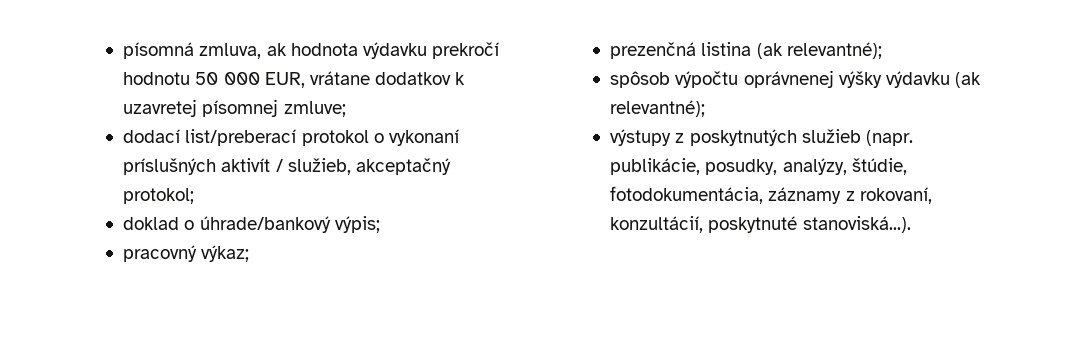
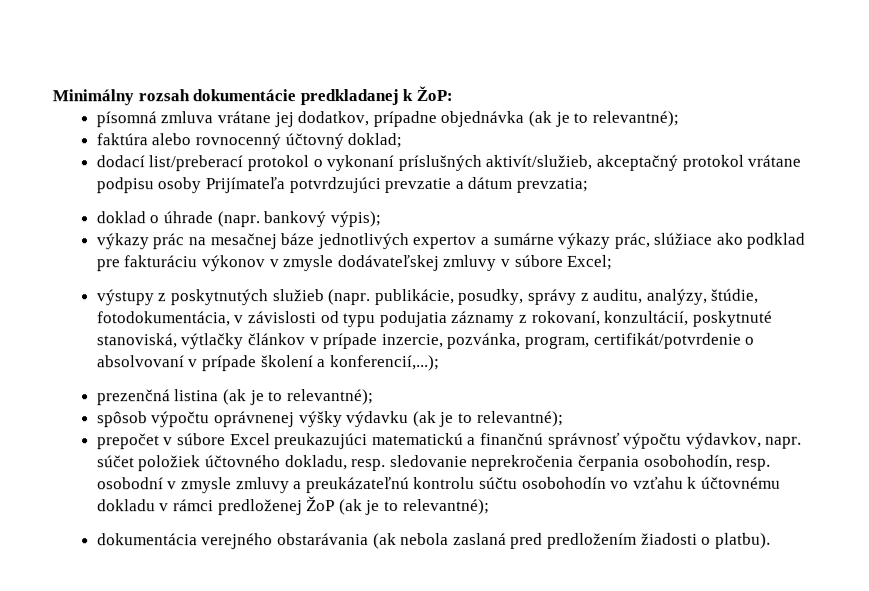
- písomná zmluva, ak hodnota výdavku prekročí hodnotu 50 000 EUR, vrátane dodatkov k uzavretej písomnej zmluve;
+ Minimálny rozsah dokumentácie predkladanej k ŽoP:
+ písomná zmluva vrátane jej dodatkov, prípadne objednávka (ak je to relevantné);
+ faktúra alebo rovnocenný účtovný doklad;
- dodací list/preberací protokol o vykonaní príslušných aktivít / služieb, akceptačný protokol;
- doklad o úhrade/bankový výpis;
- pracovný výkaz;
+ dodací list/preberací protokol o vykonaní príslušných aktivít/služieb, akceptačný protokol vrátane podpisu osoby Prijímateľa potvrdzujúci prevzatie a dátum prevzatia;
+ doklad o úhrade (napr. bankový výpis);
+ výkazy prác na mesačnej báze jednotlivých expertov a sumárne výkazy prác, slúžiace ako podklad pre fakturáciu výkonov v zmysle dodávateľskej zmluvy v súbore Excel;
+ výstupy z poskytnutých služieb (napr. publikácie, posudky, správy z auditu, analýzy, štúdie, fotodokumentácia, v závislosti od typu podujatia záznamy z rokovaní, konzultácií, poskytnuté stanoviská, výtlačky článkov v prípade inzercie, pozvánka, program, certifikát/potvrdenie o absolvovaní v prípade školení a konferencií,...);
- prezenčná listina (ak relevantné);
+ prezenčná listina (ak je to relevantné);
- spôsob výpočtu oprávnenej výšky výdavku (ak relevantné);
- výstupy z poskytnutých služieb (napr. publikácie, posudky, analýzy, štúdie, fotodokumentácia, záznamy z rokovaní, konzultácií, poskytnuté stanoviská...).
+ spôsob výpočtu oprávnenej výšky výdavku (ak je to relevantné);
+ prepočet v súbore Excel preukazujúci matematickú a finančnú správnosť výpočtu výdavkov, napr. súčet položiek účtovného dokladu, resp. sledovanie neprekročenia čerpania osobohodín, resp. osobodní v zmysle zmluvy a preukázateľnú kontrolu súčtu osobohodín vo vzťahu k účtovnému dokladu v rámci predloženej ŽoP (ak je to relevantné);
+ dokumentácia verejného obstarávania (ak nebola zaslaná pred predložením žiadosti o platbu).

